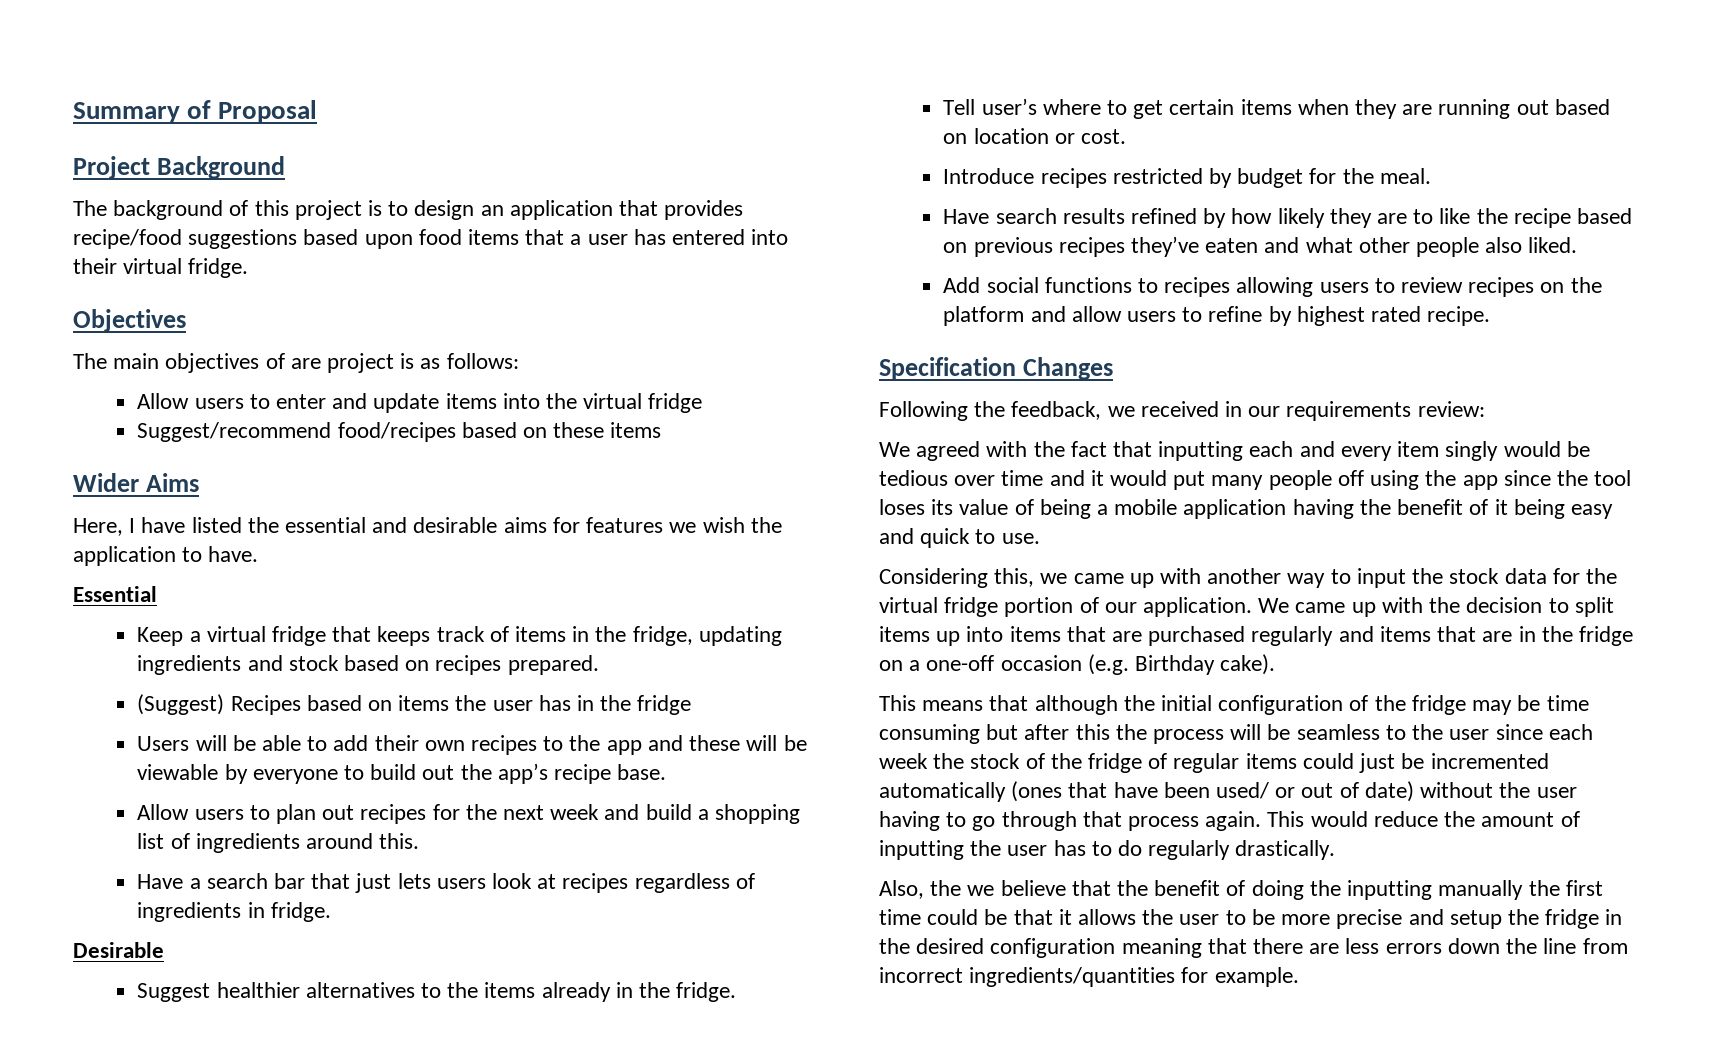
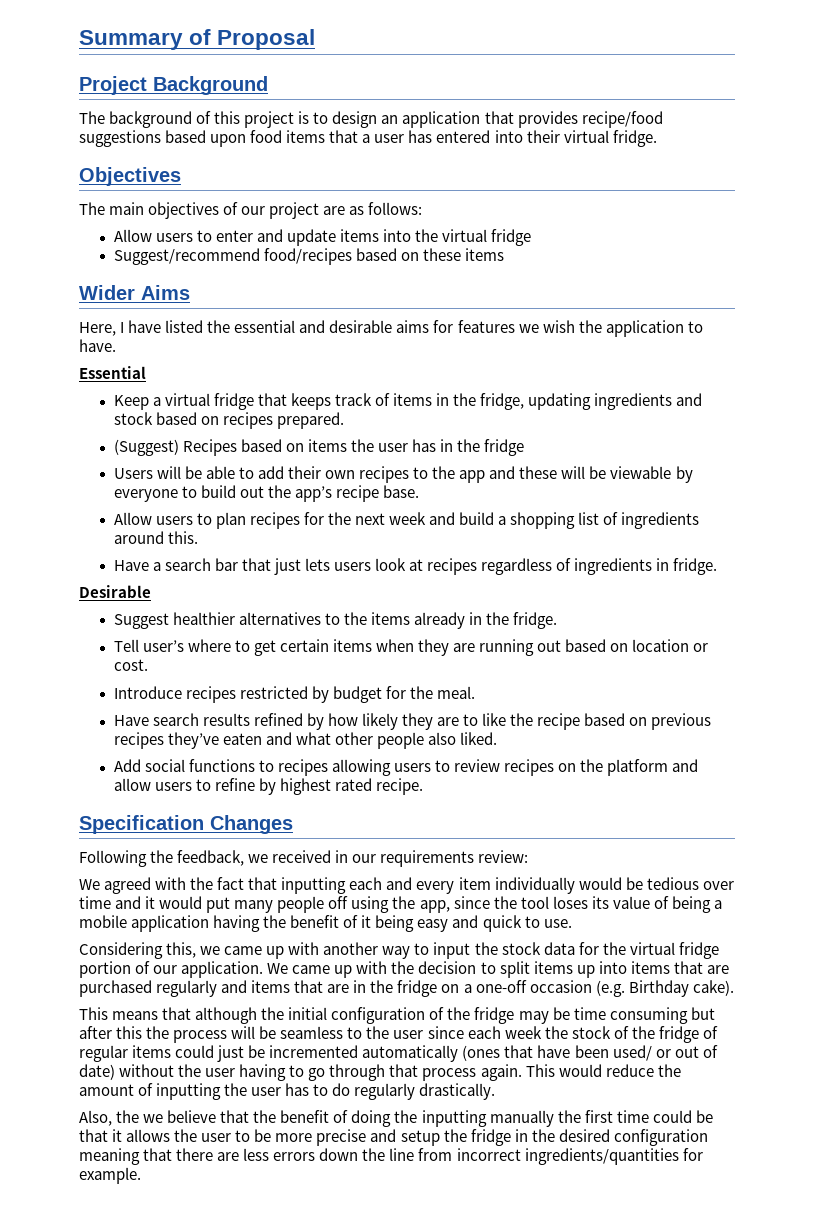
- The main objectives of are project is as follows:
+ The main objectives of our project are as follows:
- Allow users to plan out recipes for the next week and build a shopping list of ingredients around this.
+ Allow users to plan recipes for the next week and build a shopping list of ingredients around this.
- We agreed with the fact that inputting each and every item singly would be tedious over time and it would put many people off using the app since the tool loses its value of being a mobile application having the benefit of it being easy and quick to use.
+ We agreed with the fact that inputting each and every item individually would be tedious over time and it would put many people off using the app, since the tool loses its value of being a mobile application having the benefit of it being easy and quick to use.

